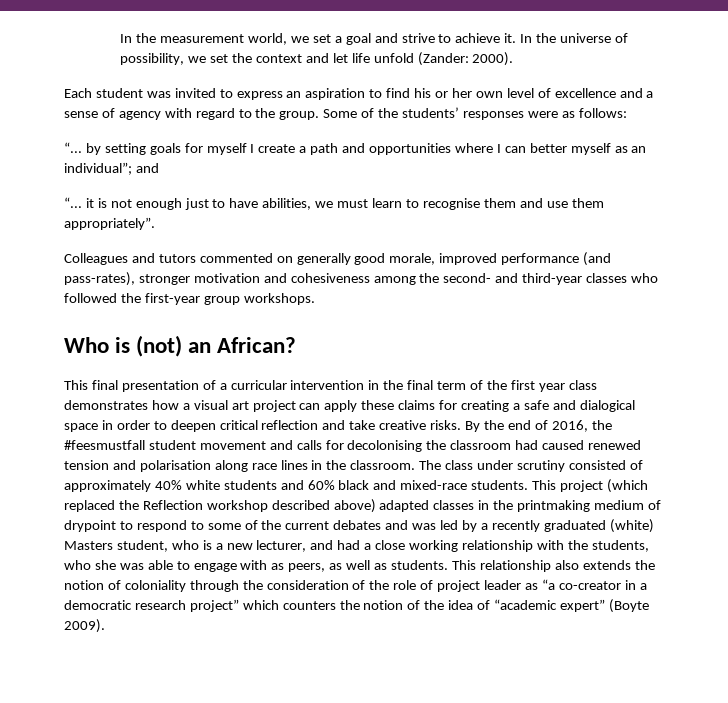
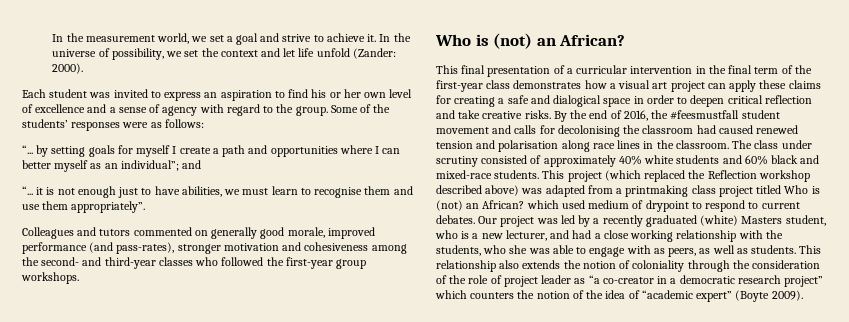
- This final presentation of a curricular intervention in the final term of the first year class demonstrates how a visual art project can apply these claims for creating a safe and dialogical space in order to deepen critical reflection and take creative risks.
+ This final presentation of a curricular intervention in the final term of the first-year class demonstrates how a visual art project can apply these claims for creating a safe and dialogical space in order to deepen critical reflection and take creative risks.
- This project (which replaced the Reflection workshop described above) adapted classes in the printmaking medium of drypoint to respond to some of the current debates and was led by a recently graduated (white) Masters student, who is a new lecturer, and had a close working relationship with the students, who she was able to engage with as peers, as well as students.
+ This project (which replaced the Reflection workshop described above) was adapted from a printmaking class project titled Who is (not) an African? which used medium of drypoint to respond to current debates. Our project was led by a recently graduated (white) Masters student, who is a new lecturer, and had a close working relationship with the students, who she was able to engage with as peers, as well as students.

